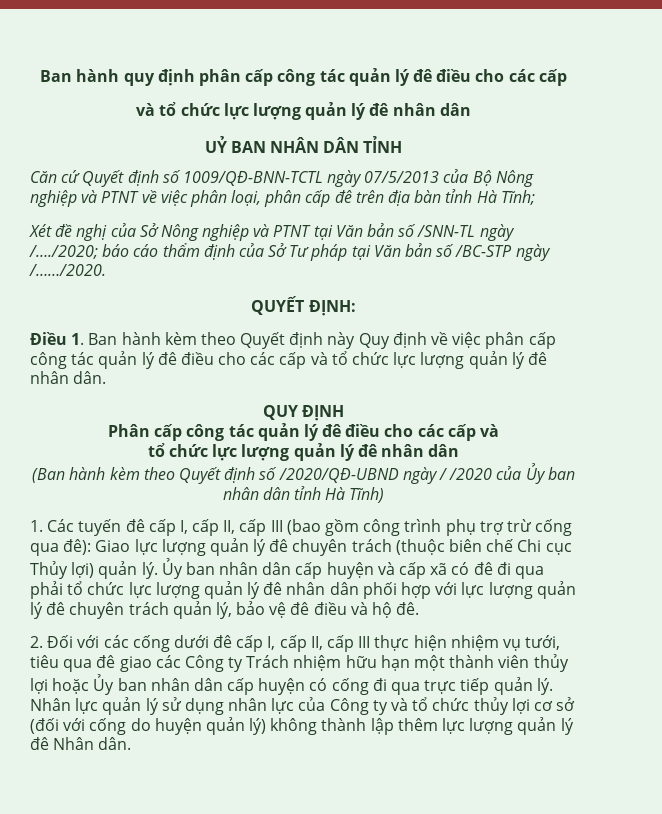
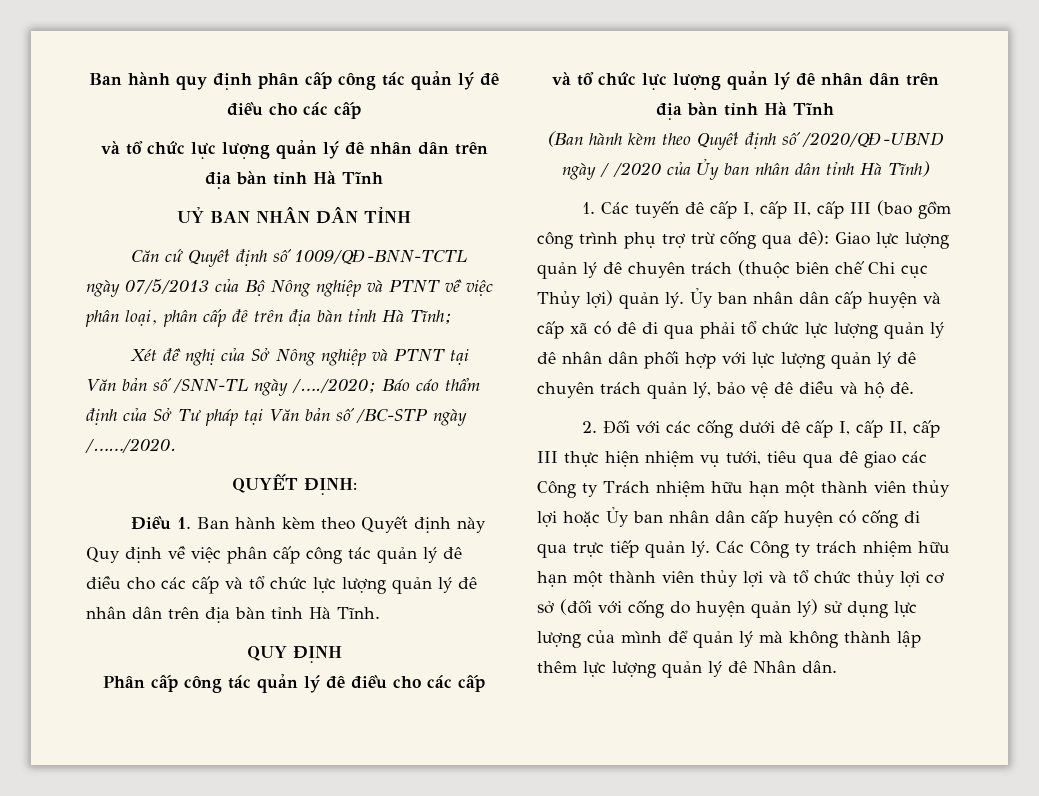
  Ban hành quy định phân cấp công tác quản lý đê điều cho các cấp
- và tổ chức lực lượng quản lý đê nhân dân
+ và tổ chức lực lượng quản lý đê nhân dân trên địa bàn tỉnh Hà Tĩnh
- Xét đề nghị của Sở Nông nghiệp và PTNT tại Văn bản số /SNN-TL ngày /…./2020; báo cáo thẩm định của Sở Tư pháp tại Văn bản số /BC-STP ngày /……/2020.
+ Xét đề nghị của Sở Nông nghiệp và PTNT tại Văn bản số /SNN-TL ngày /…./2020; Báo cáo thẩm định của Sở Tư pháp tại Văn bản số /BC-STP ngày /……/2020.
- Điều 1. Ban hành kèm theo Quyết định này Quy định về việc phân cấp công tác quản lý đê điều cho các cấp và tổ chức lực lượng quản lý đê nhân dân.
+ Điều 1. Ban hành kèm theo Quyết định này Quy định về việc phân cấp công tác quản lý đê điều cho các cấp và tổ chức lực lượng quản lý đê nhân dân trên địa bàn tỉnh Hà Tĩnh.
- Phân cấp công tác quản lý đê điều cho các cấp và
- tổ chức lực lượng quản lý đê nhân dân
+ Phân cấp công tác quản lý đê điều cho các cấp
+ và tổ chức lực lượng quản lý đê nhân dân trên địa bàn tỉnh Hà Tĩnh
- Nhân lực quản lý sử dụng nhân lực của Công ty và tổ chức thủy lợi cơ sở (đối với cống do huyện quản lý) không thành lập thêm lực lượng quản lý đê Nhân dân.
+ Các Công ty trách nhiệm hữu hạn một thành viên thủy lợi và tổ chức thủy lợi cơ sở (đối với cống do huyện quản lý) sử dụng lực lượng của mình để quản lý mà không thành lập thêm lực lượng quản lý đê Nhân dân.

